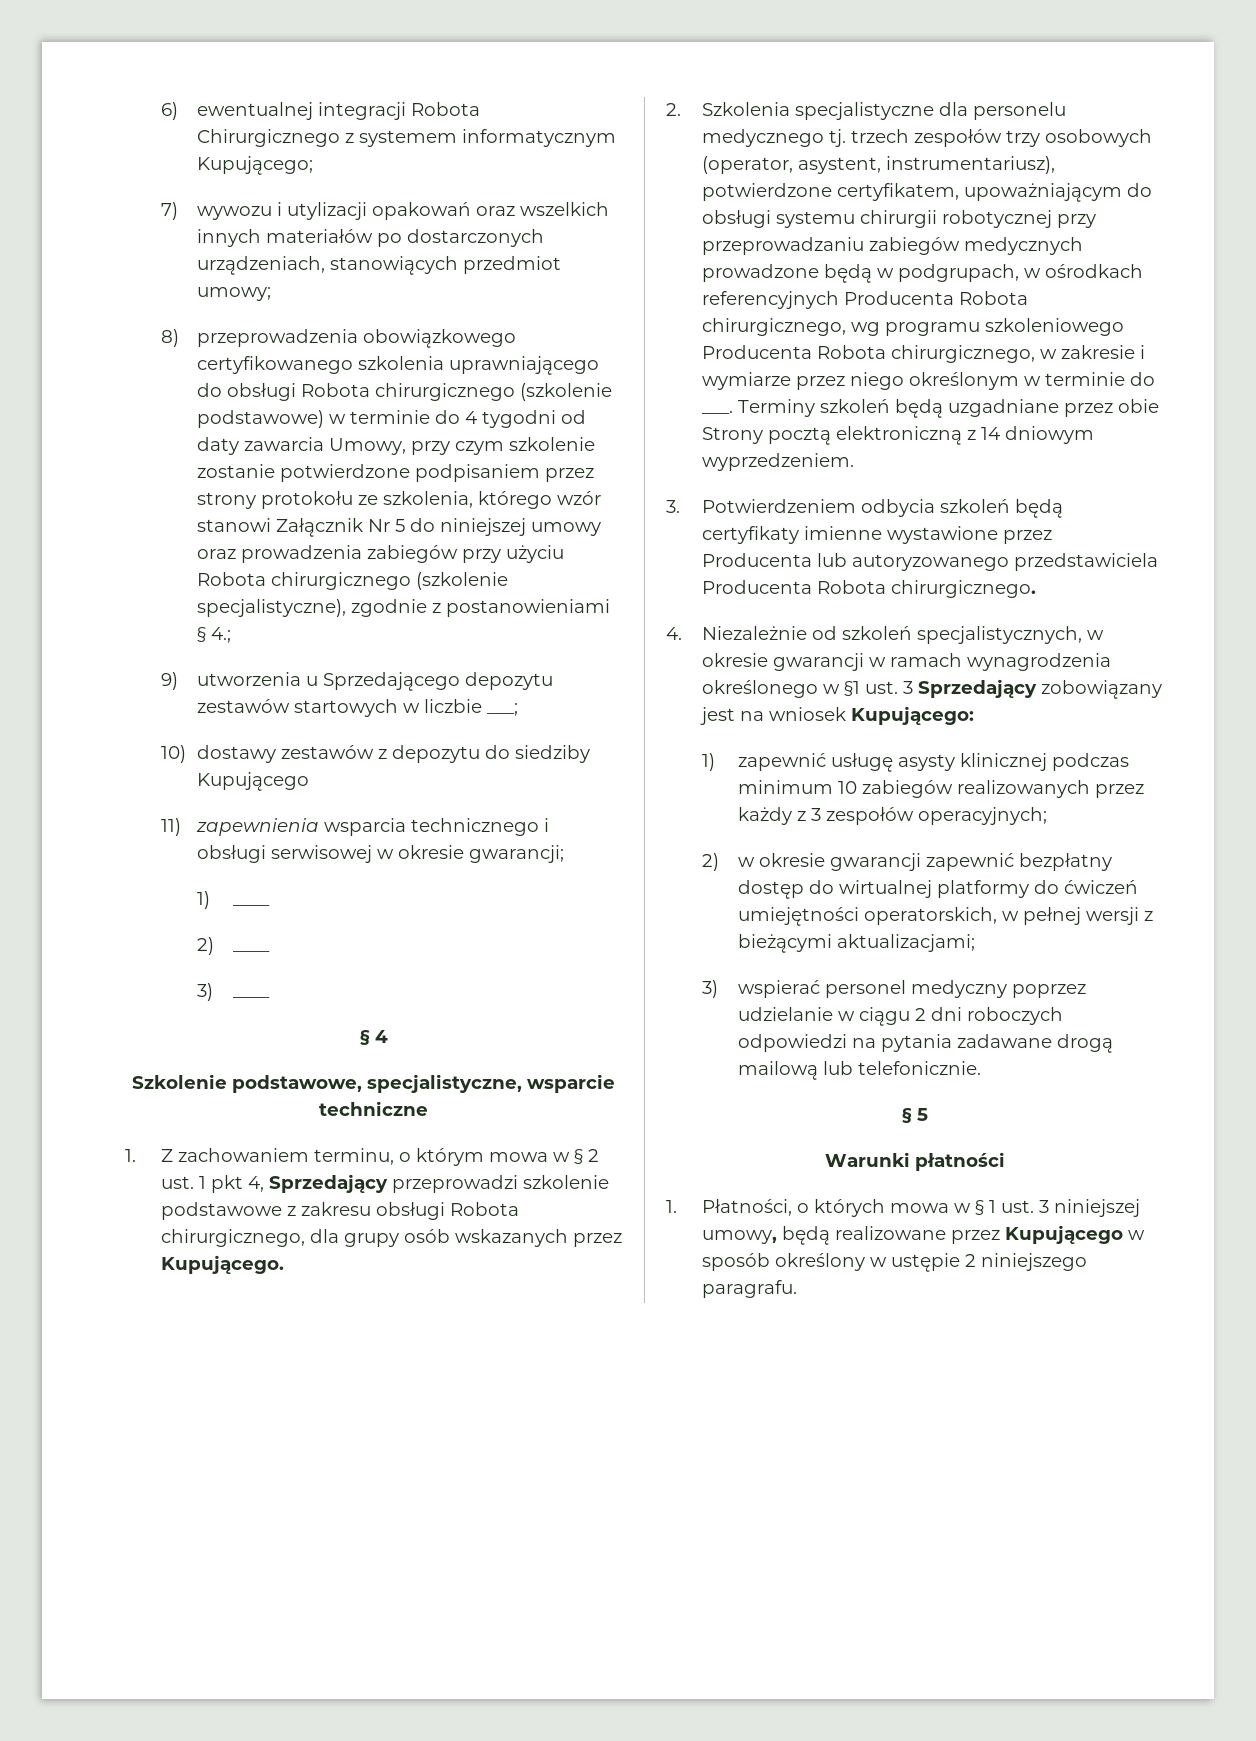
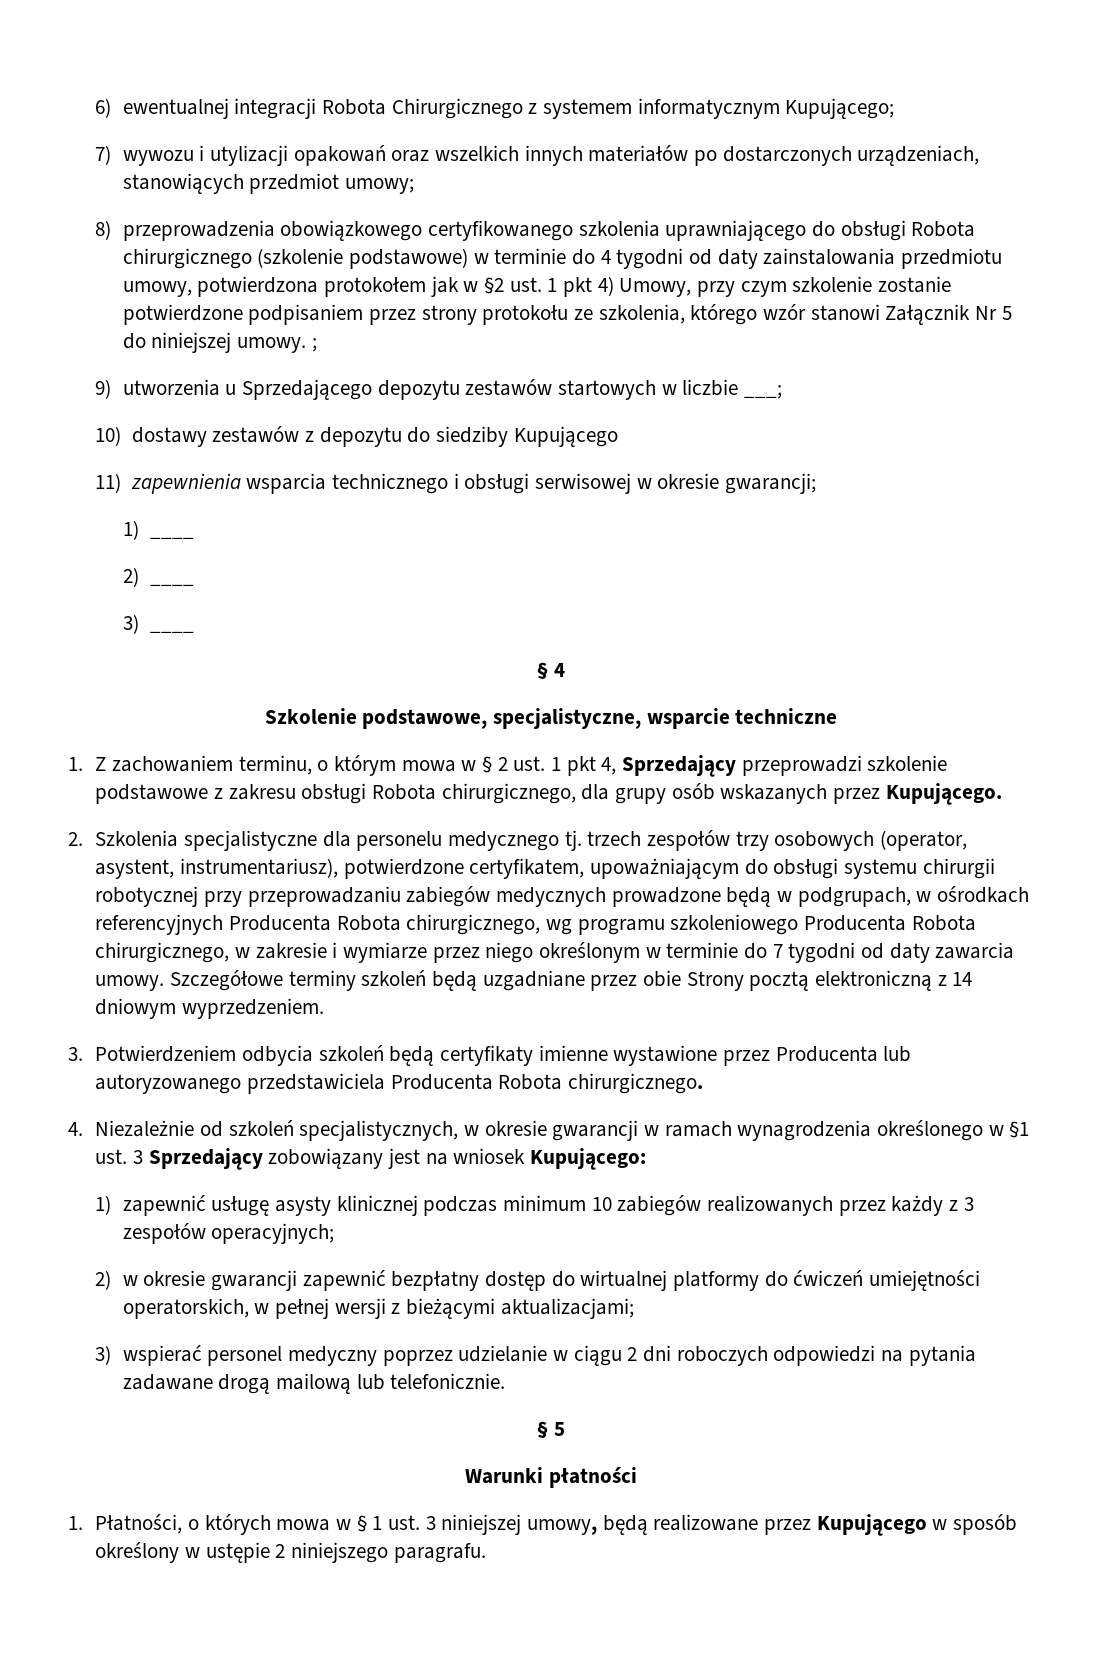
- 8) przeprowadzenia obowiązkowego certyfikowanego szkolenia uprawniającego do obsługi Robota chirurgicznego (szkolenie podstawowe) w terminie do 4 tygodni od daty zawarcia Umowy, przy czym szkolenie zostanie potwierdzone podpisaniem przez strony protokołu ze szkolenia, którego wzór stanowi Załącznik Nr 5 do niniejszej umowy oraz prowadzenia zabiegów przy użyciu Robota chirurgicznego (szkolenie specjalistyczne), zgodnie z postanowieniami § 4.;
+ 8) przeprowadzenia obowiązkowego certyfikowanego szkolenia uprawniającego do obsługi Robota chirurgicznego (szkolenie podstawowe) w terminie do 4 tygodni od daty zainstalowania przedmiotu umowy, potwierdzona protokołem jak w §2 ust. 1 pkt 4) Umowy, przy czym szkolenie zostanie potwierdzone podpisaniem przez strony protokołu ze szkolenia, którego wzór stanowi Załącznik Nr 5 do niniejszej umowy. ;
- 2. Szkolenia specjalistyczne dla personelu medycznego tj. trzech zespołów trzy osobowych (operator, asystent, instrumentariusz), potwierdzone certyfikatem, upoważniającym do obsługi systemu chirurgii robotycznej przy przeprowadzaniu zabiegów medycznych prowadzone będą w podgrupach, w ośrodkach referencyjnych Producenta Robota chirurgicznego, wg programu szkoleniowego Producenta Robota chirurgicznego, w zakresie i wymiarze przez niego określonym w terminie do ___. Terminy szkoleń będą uzgadniane przez obie Strony pocztą elektroniczną z 14 dniowym wyprzedzeniem.
+ 2. Szkolenia specjalistyczne dla personelu medycznego tj. trzech zespołów trzy osobowych (operator, asystent, instrumentariusz), potwierdzone certyfikatem, upoważniającym do obsługi systemu chirurgii robotycznej przy przeprowadzaniu zabiegów medycznych prowadzone będą w podgrupach, w ośrodkach referencyjnych Producenta Robota chirurgicznego, wg programu szkoleniowego Producenta Robota chirurgicznego, w zakresie i wymiarze przez niego określonym w terminie do 7 tygodni od daty zawarcia umowy. Szczegółowe terminy szkoleń będą uzgadniane przez obie Strony pocztą elektroniczną z 14 dniowym wyprzedzeniem.

